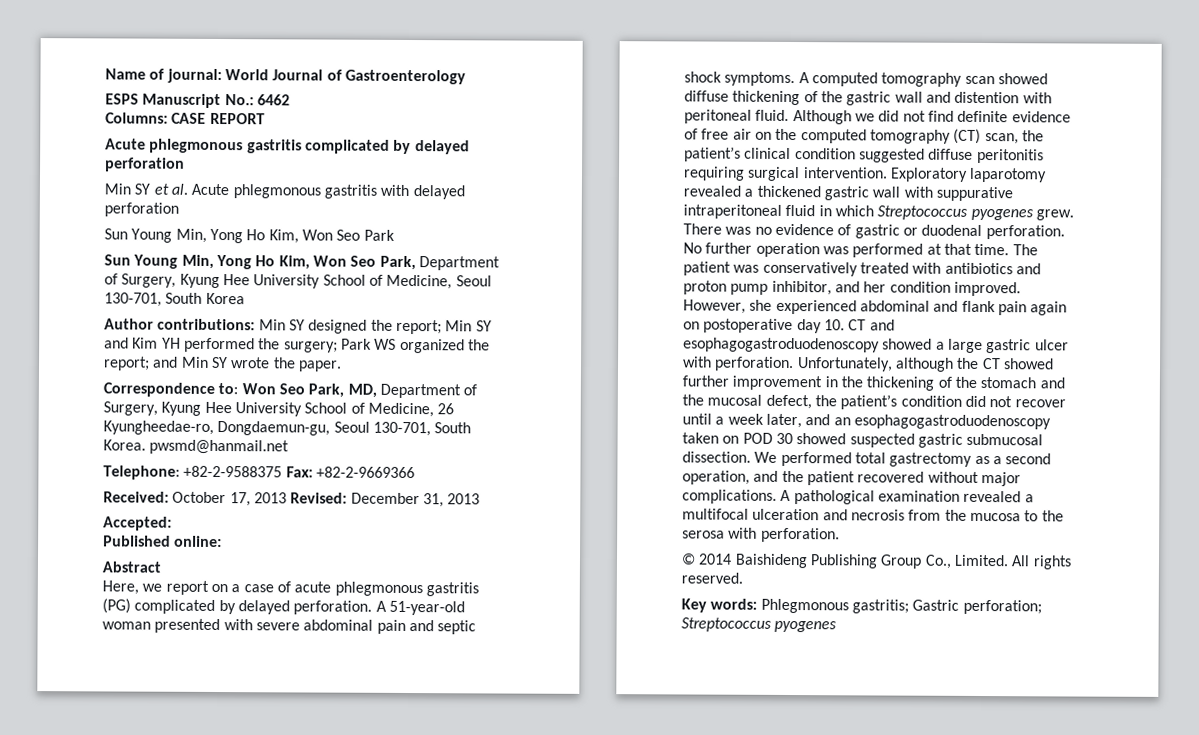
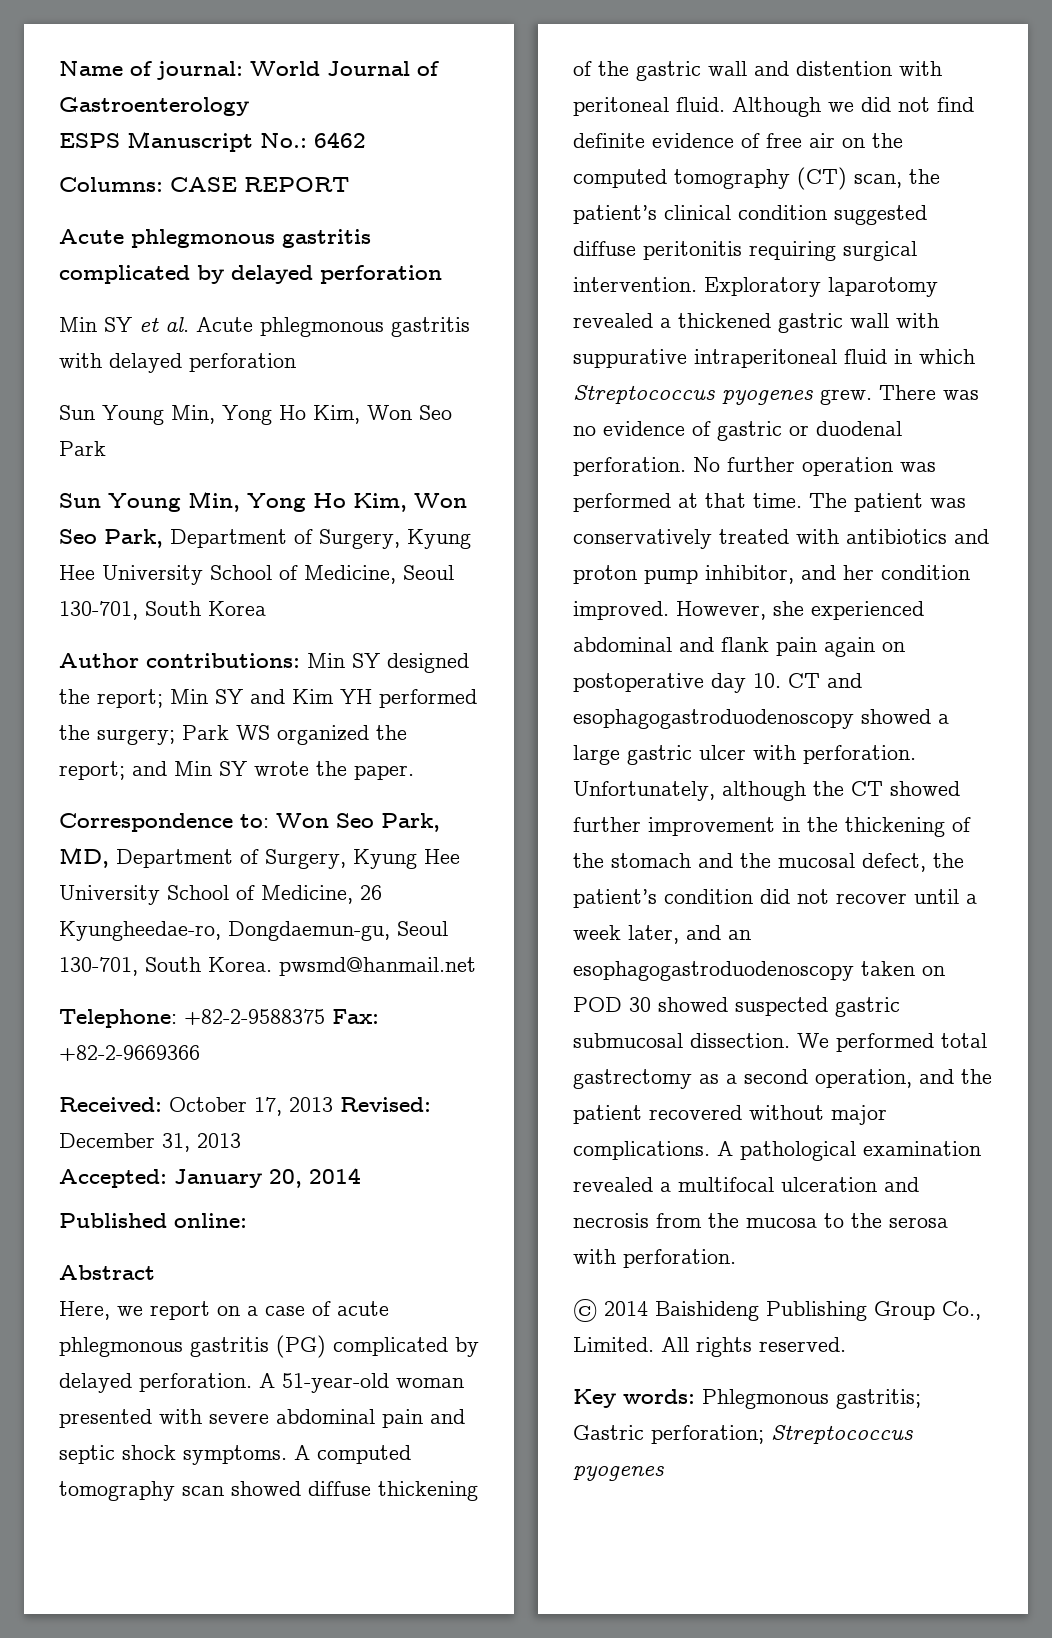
- Accepted:
+ Accepted: January 20, 2014

